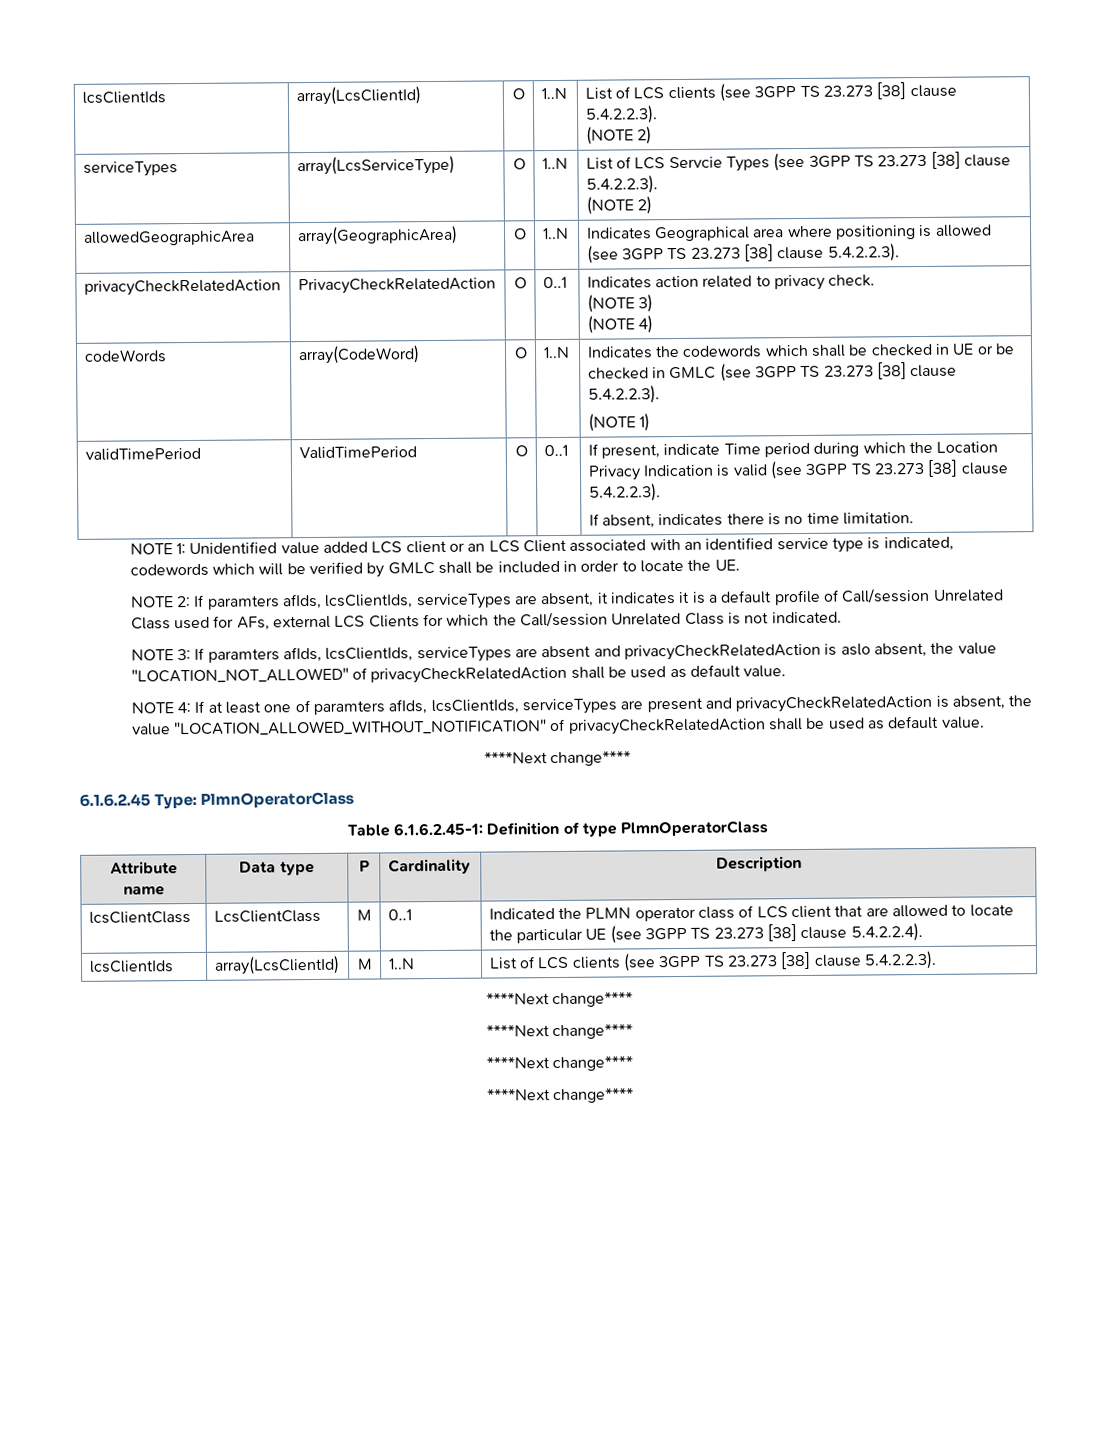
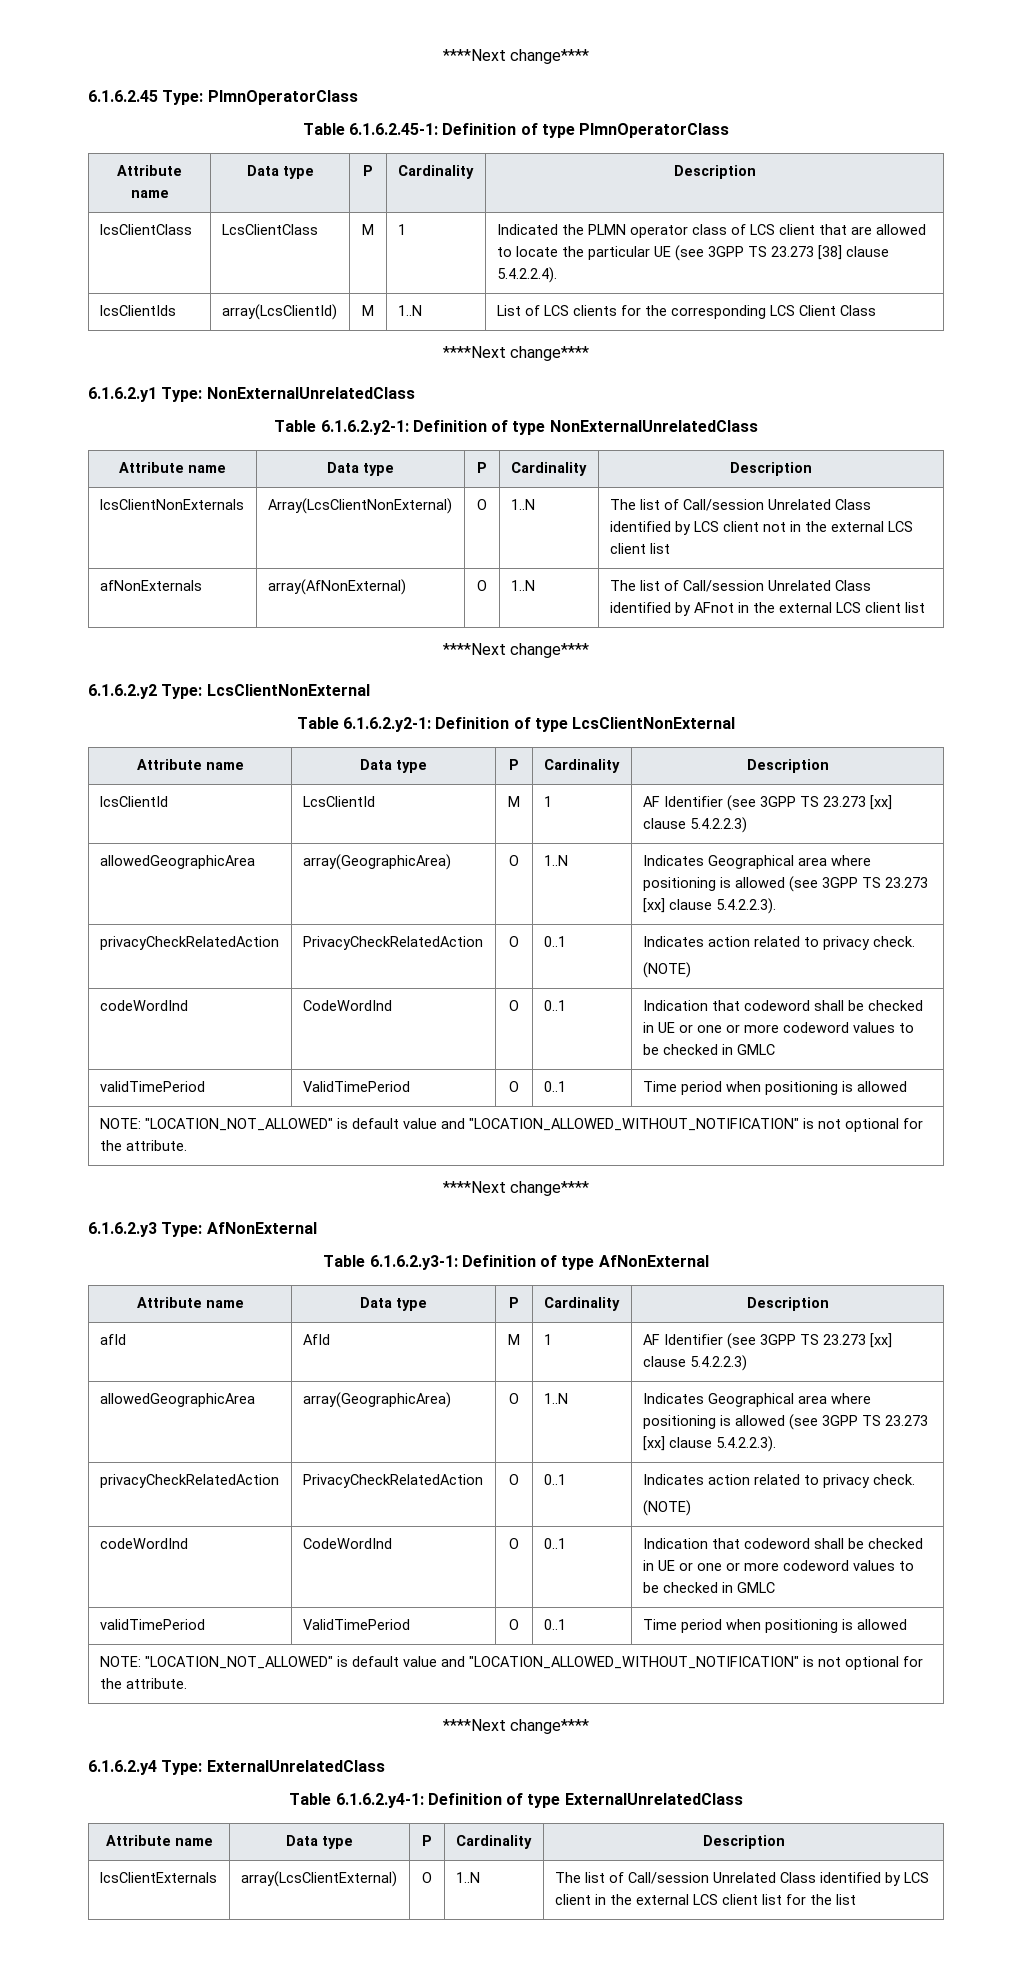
- lcsClientIds | array(LcsClientId) | O | 1..N | List of LCS clients (see 3GPP TS 23.273 [38] clause 5.4.2.2.3).
- (NOTE 2)
- serviceTypes | array(LcsServiceType) | O | 1..N | List of LCS Servcie Types (see 3GPP TS 23.273 [38] clause 5.4.2.2.3).
- (NOTE 2)
- allowedGeographicArea | array(GeographicArea) | O | 1..N | Indicates Geographical area where positioning is allowed (see 3GPP TS 23.273 [38] clause 5.4.2.2.3).
- privacyCheckRelatedAction | PrivacyCheckRelatedAction | O | 0..1 | Indicates action related to privacy check.
- (NOTE 3)
- (NOTE 4)
- codeWords | array(CodeWord) | O | 1..N | Indicates the codewords which shall be checked in UE or be checked in GMLC (see 3GPP TS 23.273 [38] clause 5.4.2.2.3).
- (NOTE 1)
- validTimePeriod | ValidTimePeriod | O | 0..1 | If present, indicate Time period during which the Location Privacy Indication is valid (see 3GPP TS 23.273 [38] clause 5.4.2.2.3).
- If absent, indicates there is no time limitation.
- NOTE 1: Unidentified value added LCS client or an LCS Client associated with an identified service type is indicated, codewords which will be verified by GMLC shall be included in order to locate the UE.
- NOTE 2: If paramters afIds, lcsClientIds, serviceTypes are absent, it indicates it is a default profile of Call/session Unrelated Class used for AFs, external LCS Clients for which the Call/session Unrelated Class is not indicated.
- NOTE 3: If paramters afIds, lcsClientIds, serviceTypes are absent and privacyCheckRelatedAction is aslo absent, the value "LOCATION_NOT_ALLOWED" of privacyCheckRelatedAction shall be used as default value.
- NOTE 4: If at least one of paramters afIds, lcsClientIds, serviceTypes are present and privacyCheckRelatedAction is absent, the value "LOCATION_ALLOWED_WITHOUT_NOTIFICATION" of privacyCheckRelatedAction shall be used as default value.
- lcsClientClass | LcsClientClass | M | 0..1 | Indicated the PLMN operator class of LCS client that are allowed to locate the particular UE (see 3GPP TS 23.273 [38] clause 5.4.2.2.4).
+ lcsClientClass | LcsClientClass | M | 1 | Indicated the PLMN operator class of LCS client that are allowed to locate the particular UE (see 3GPP TS 23.273 [38] clause 5.4.2.2.4).
- lcsClientIds | array(LcsClientId) | M | 1..N | List of LCS clients (see 3GPP TS 23.273 [38] clause 5.4.2.2.3).
+ lcsClientIds | array(LcsClientId) | M | 1..N | List of LCS clients for the corresponding LCS Client Class
  ****Next change****
+ 6.1.6.2.y1 Type: NonExternalUnrelatedClass
+ Table 6.1.6.2.y2-1: Definition of type NonExternalUnrelatedClass
+ Attribute name | Data type | P | Cardinality | Description
+ lcsClientNonExternals | Array(LcsClientNonExternal) | O | 1..N | The list of Call/session Unrelated Class identified by LCS client not in the external LCS client list
+ afNonExternals | array(AfNonExternal) | O | 1..N | The list of Call/session Unrelated Class identified by AFnot in the external LCS client list
  ****Next change****
+ 6.1.6.2.y2 Type: LcsClientNonExternal
+ Table 6.1.6.2.y2-1: Definition of type LcsClientNonExternal
+ Attribute name | Data type | P | Cardinality | Description
+ lcsClientId | LcsClientId | M | 1 | AF Identifier (see 3GPP TS 23.273 [xx] clause 5.4.2.2.3)
+ allowedGeographicArea | array(GeographicArea) | O | 1..N | Indicates Geographical area where positioning is allowed (see 3GPP TS 23.273 [xx] clause 5.4.2.2.3).
+ privacyCheckRelatedAction | PrivacyCheckRelatedAction | O | 0..1 | Indicates action related to privacy check.
+ (NOTE)
+ codeWordInd | CodeWordInd | O | 0..1 | Indication that codeword shall be checked in UE or one or more codeword values to be checked in GMLC
+ validTimePeriod | ValidTimePeriod | O | 0..1 | Time period when positioning is allowed
+ NOTE: "LOCATION_NOT_ALLOWED" is default value and "LOCATION_ALLOWED_WITHOUT_NOTIFICATION" is not optional for the attribute.
  ****Next change****
+ 6.1.6.2.y3 Type: AfNonExternal
+ Table 6.1.6.2.y3-1: Definition of type AfNonExternal
+ Attribute name | Data type | P | Cardinality | Description
+ afId | AfId | M | 1 | AF Identifier (see 3GPP TS 23.273 [xx] clause 5.4.2.2.3)
+ allowedGeographicArea | array(GeographicArea) | O | 1..N | Indicates Geographical area where positioning is allowed (see 3GPP TS 23.273 [xx] clause 5.4.2.2.3).
+ privacyCheckRelatedAction | PrivacyCheckRelatedAction | O | 0..1 | Indicates action related to privacy check.
+ (NOTE)
+ codeWordInd | CodeWordInd | O | 0..1 | Indication that codeword shall be checked in UE or one or more codeword values to be checked in GMLC
+ validTimePeriod | ValidTimePeriod | O | 0..1 | Time period when positioning is allowed
+ NOTE: "LOCATION_NOT_ALLOWED" is default value and "LOCATION_ALLOWED_WITHOUT_NOTIFICATION" is not optional for the attribute.
  ****Next change****
+ 6.1.6.2.y4 Type: ExternalUnrelatedClass
+ Table 6.1.6.2.y4-1: Definition of type ExternalUnrelatedClass
+ Attribute name | Data type | P | Cardinality | Description
+ lcsClientExternals | array(LcsClientExternal) | O | 1..N | The list of Call/session Unrelated Class identified by LCS client in the external LCS client list for the list

